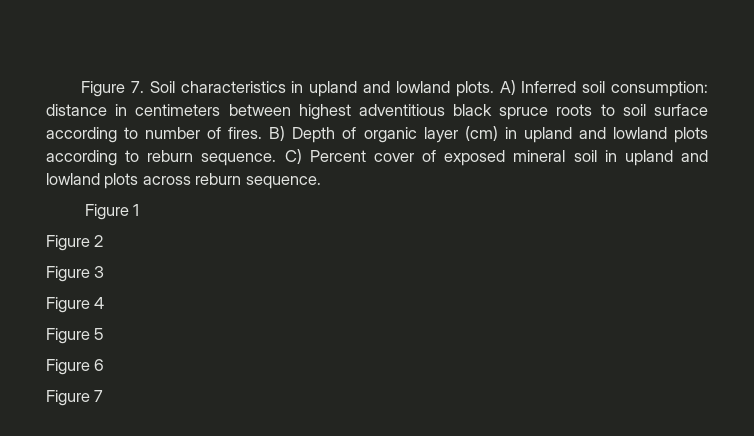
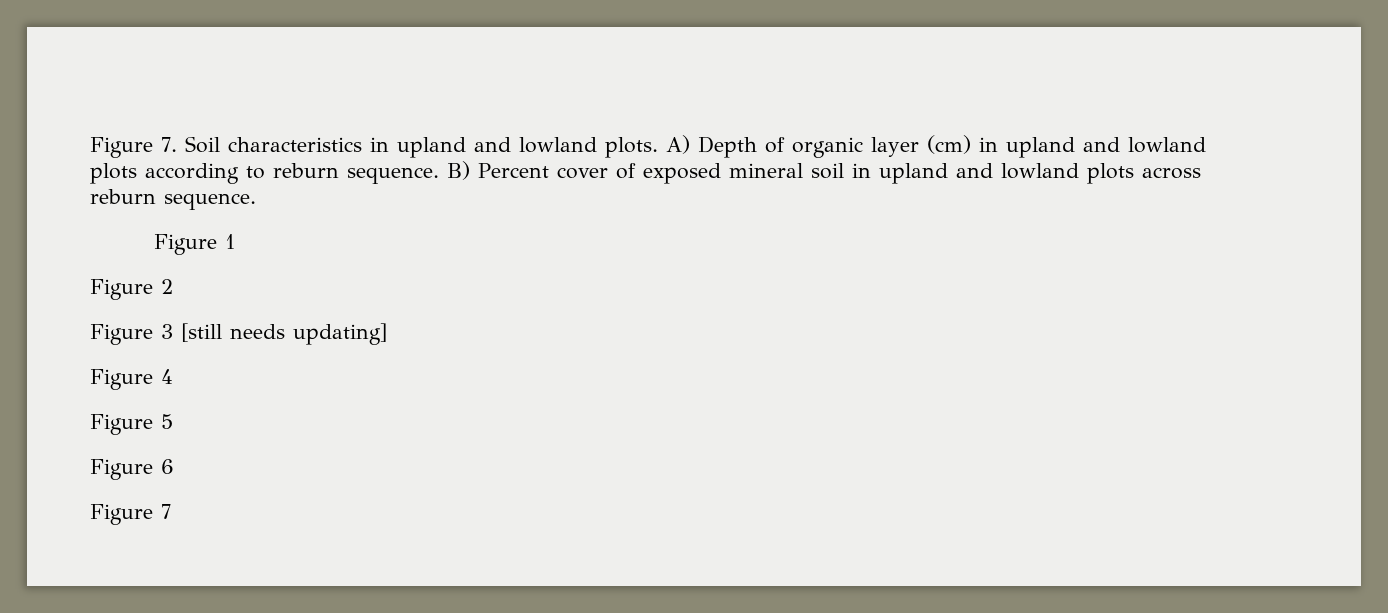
- A) Inferred soil consumption: distance in centimeters between highest adventitious black spruce roots to soil surface according to number of fires. B) Depth of organic layer (cm) in upland and lowland plots according to reburn sequence.
+ A) Depth of organic layer (cm) in upland and lowland plots according to reburn sequence.
- C) Percent cover of exposed mineral soil in upland and lowland plots across reburn sequence.
+ B) Percent cover of exposed mineral soil in upland and lowland plots across reburn sequence.
- Figure 3
+ Figure 3 [still needs updating]

